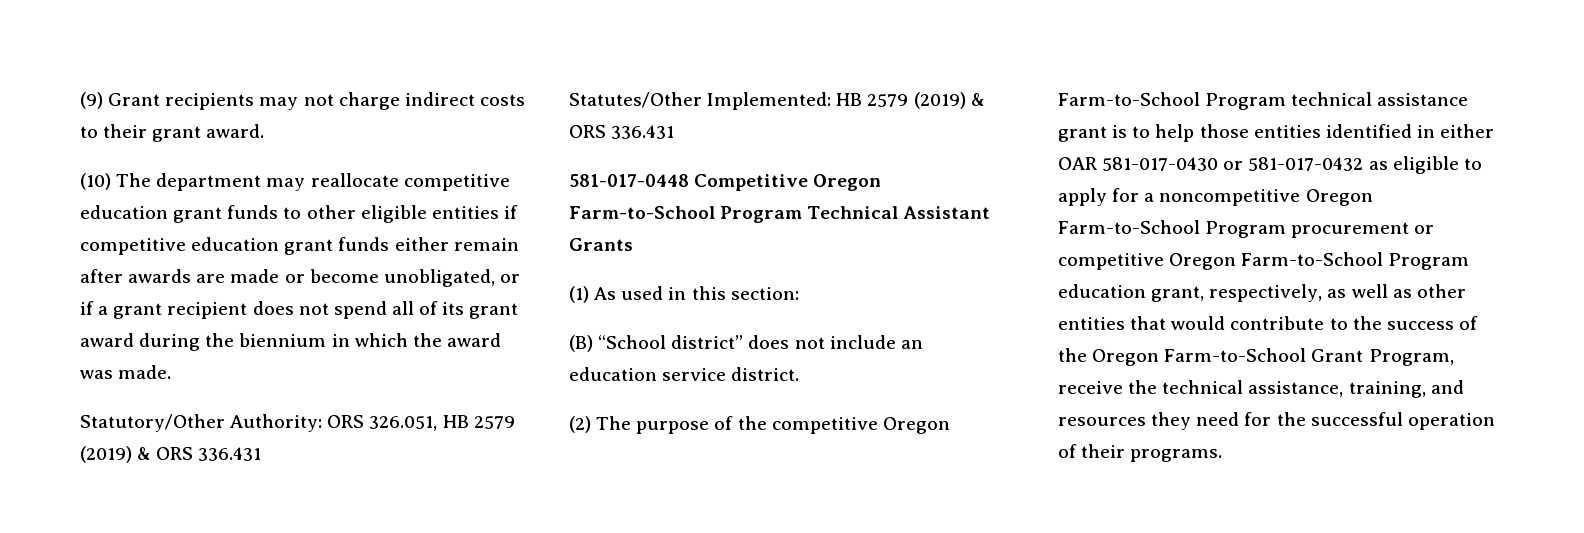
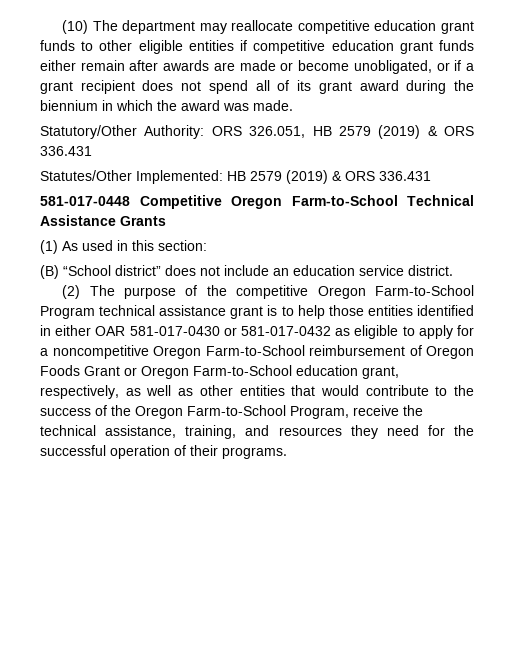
- (9) Grant recipients may not charge indirect costs to their grant award.
- 581-017-0448 Competitive Oregon Farm-to-School Program Technical Assistant Grants
+ 581-017-0448 Competitive Oregon Farm-to-School Technical Assistance Grants
- (2) The purpose of the competitive Oregon Farm-to-School Program technical assistance grant is to help those entities identified in either OAR 581-017-0430 or 581-017-0432 as eligible to apply for a noncompetitive Oregon Farm-to-School Program procurement or competitive Oregon Farm-to-School Program education grant, respectively, as well as other entities that would contribute to the success of the Oregon Farm-to-School Grant Program, receive the technical assistance, training, and resources they need for the successful operation of their programs.
+ (2) The purpose of the competitive Oregon Farm-to-School Program technical assistance grant is to help those entities identified in either OAR 581-017-0430 or 581-017-0432 as eligible to apply for a noncompetitive Oregon Farm-to-School reimbursement of Oregon Foods Grant or Oregon Farm-to-School education grant, respectively, as well as other entities that would contribute to the success of the Oregon Farm-to-School Program, receive the technical assistance, training, and resources they need for the successful operation of their programs.

